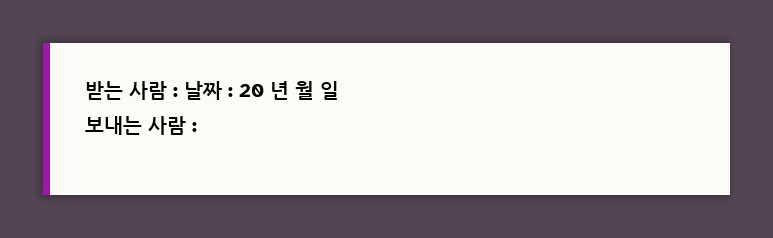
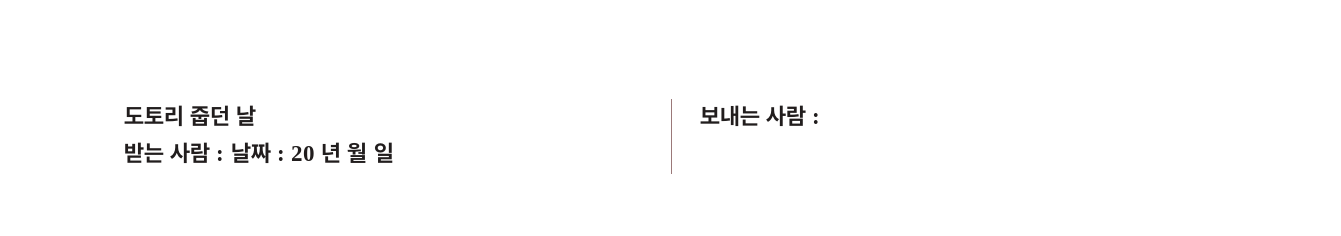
+ 도토리 줍던 날

